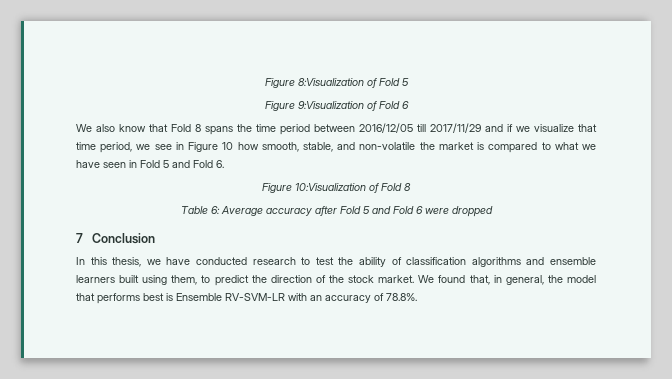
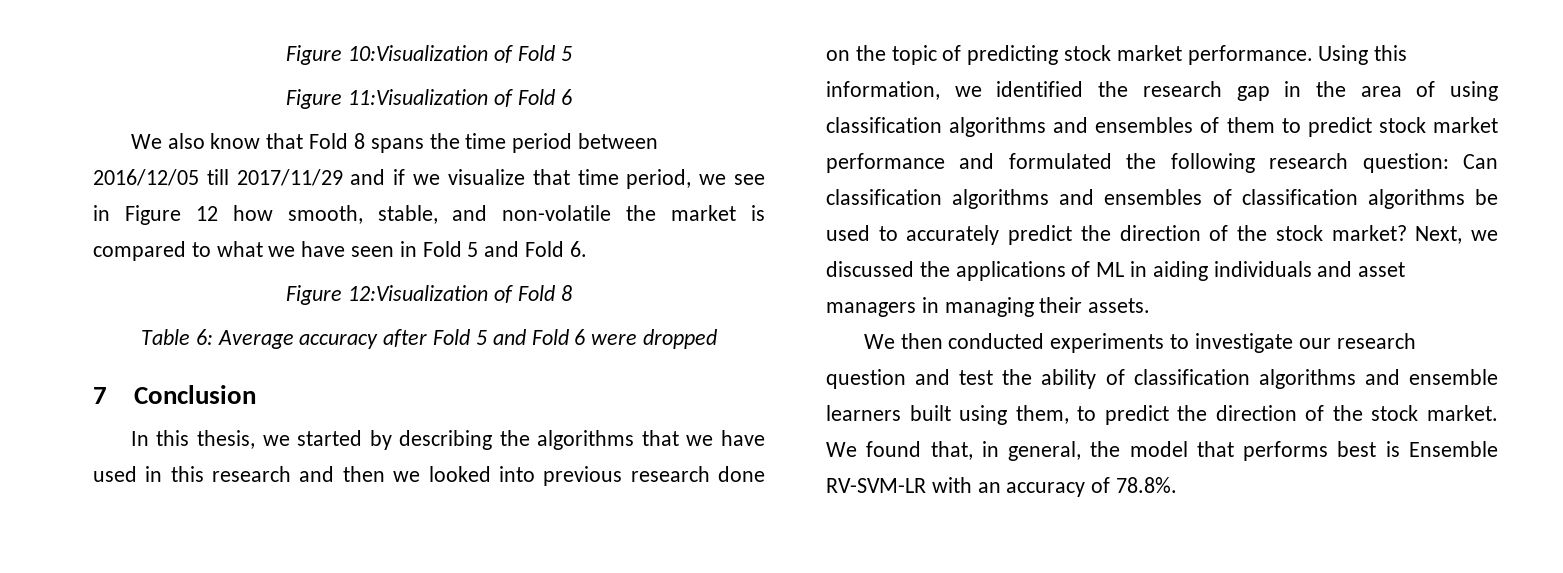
- Figure 8:Visualization of Fold 5
+ Figure 10:Visualization of Fold 5
- Figure 9:Visualization of Fold 6
+ Figure 11:Visualization of Fold 6
- We also know that Fold 8 spans the time period between 2016/12/05 till 2017/11/29 and if we visualize that time period, we see in Figure 10 how smooth, stable, and non-volatile the market is compared to what we have seen in Fold 5 and Fold 6.
+ We also know that Fold 8 spans the time period between 2016/12/05 till 2017/11/29 and if we visualize that time period, we see in Figure 12 how smooth, stable, and non-volatile the market is compared to what we have seen in Fold 5 and Fold 6.
- Figure 10:Visualization of Fold 8
+ Figure 12:Visualization of Fold 8
- In this thesis, we have conducted research to test the ability of classification algorithms and ensemble learners built using them, to predict the direction of the stock market.
+ In this thesis, we started by describing the algorithms that we have used in this research and then we looked into previous research done on the topic of predicting stock market performance. Using this information, we identified the research gap in the area of using classification algorithms and ensembles of them to predict stock market performance and formulated the following research question: Can classification algorithms and ensembles of classification algorithms be used to accurately predict the direction of the stock market? Next, we discussed the applications of ML in aiding individuals and asset managers in managing their assets.
+ We then conducted experiments to investigate our research question and test the ability of classification algorithms and ensemble learners built using them, to predict the direction of the stock market.

